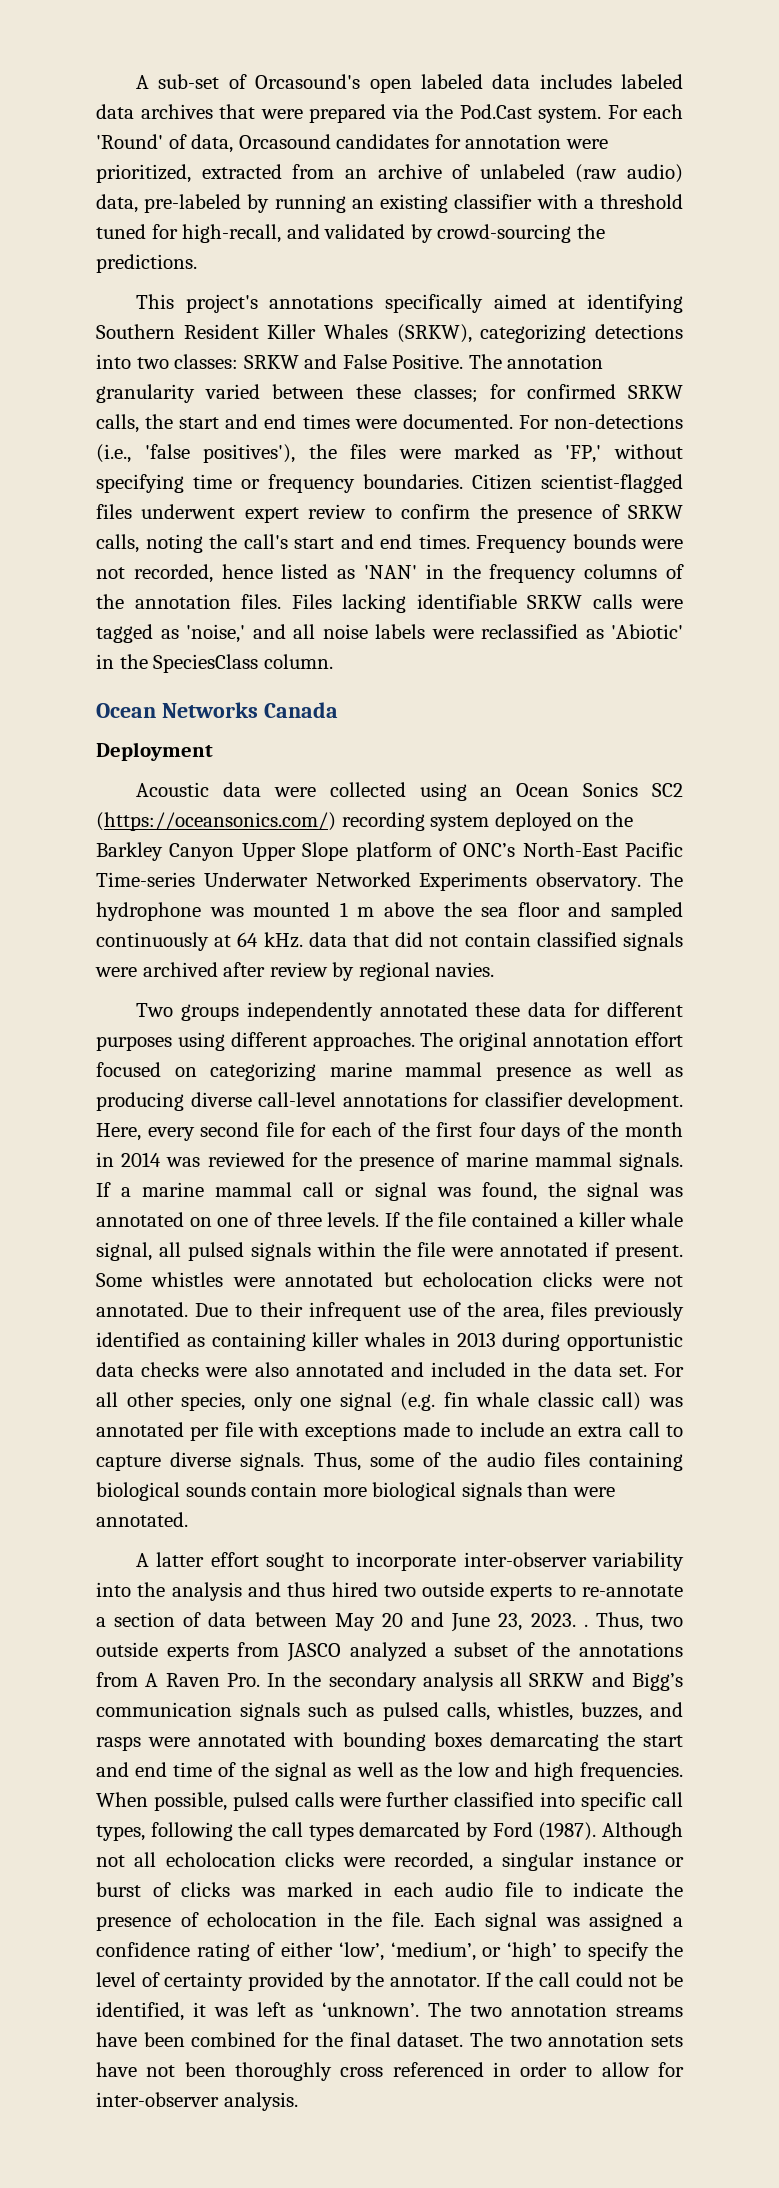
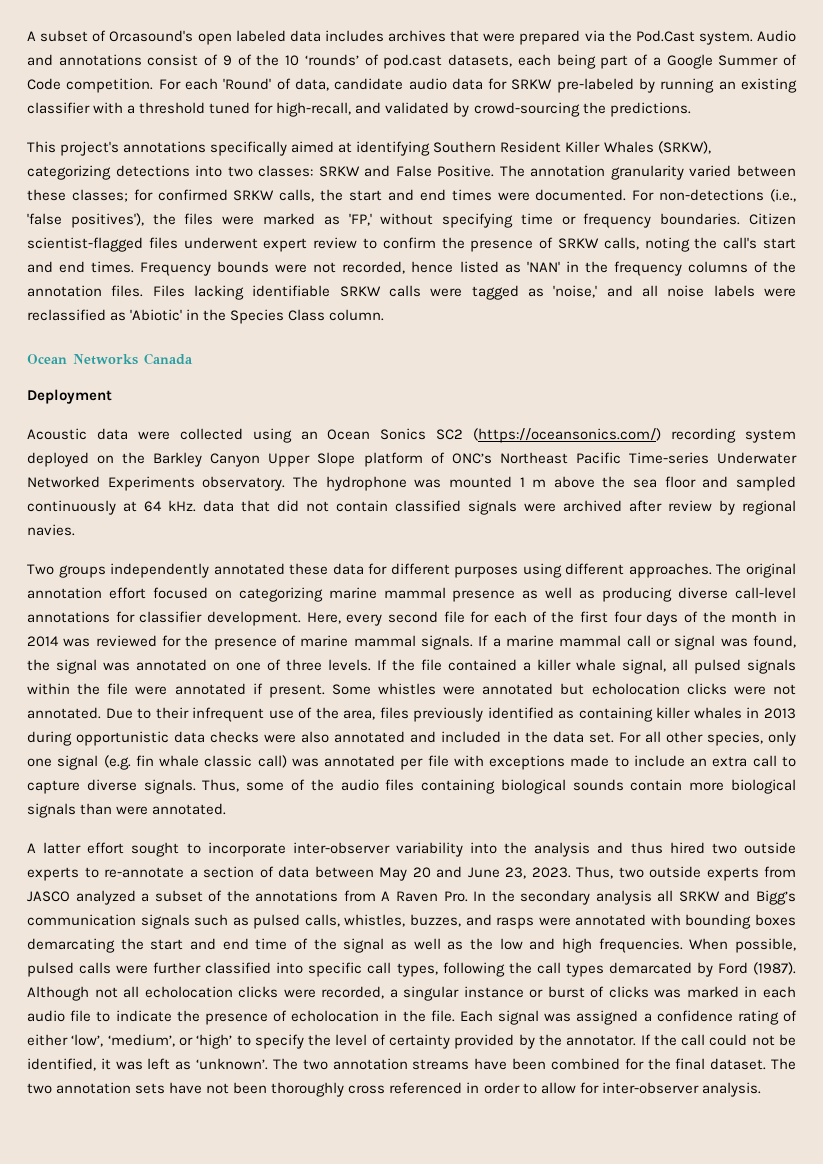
- A sub-set of Orcasound's open labeled data includes labeled data archives that were prepared via the Pod.Cast system.
+ A subset of Orcasound's open labeled data includes archives that were prepared via the Pod.Cast system.
+ Audio and annotations consist of 9 of the 10 ‘rounds’ of pod.cast datasets, each being part of a Google Summer of Code competition.
- For each 'Round' of data, Orcasound candidates for annotation were prioritized, extracted from an archive of unlabeled (raw audio) data, pre-labeled by running an existing classifier with a threshold tuned for high-recall, and validated by crowd-sourcing the predictions.
+ For each 'Round' of data, candidate audio data for SRKW pre-labeled by running an existing classifier with a threshold tuned for high-recall, and validated by crowd-sourcing the predictions.
- Files lacking identifiable SRKW calls were tagged as 'noise,' and all noise labels were reclassified as 'Abiotic' in the SpeciesClass column.
+ Files lacking identifiable SRKW calls were tagged as 'noise,' and all noise labels were reclassified as 'Abiotic' in the Species Class column.
- Acoustic data were collected using an Ocean Sonics SC2 (https://oceansonics.com/) recording system deployed on the Barkley Canyon Upper Slope platform of ONC’s North-East Pacific Time-series Underwater Networked Experiments observatory.
+ Acoustic data were collected using an Ocean Sonics SC2 (https://oceansonics.com/) recording system deployed on the Barkley Canyon Upper Slope platform of ONC’s Northeast Pacific Time-series Underwater Networked Experiments observatory.
- A latter effort sought to incorporate inter-observer variability into the analysis and thus hired two outside experts to re-annotate a section of data between May 20 and June 23, 2023. .
+ A latter effort sought to incorporate inter-observer variability into the analysis and thus hired two outside experts to re-annotate a section of data between May 20 and June 23, 2023.

